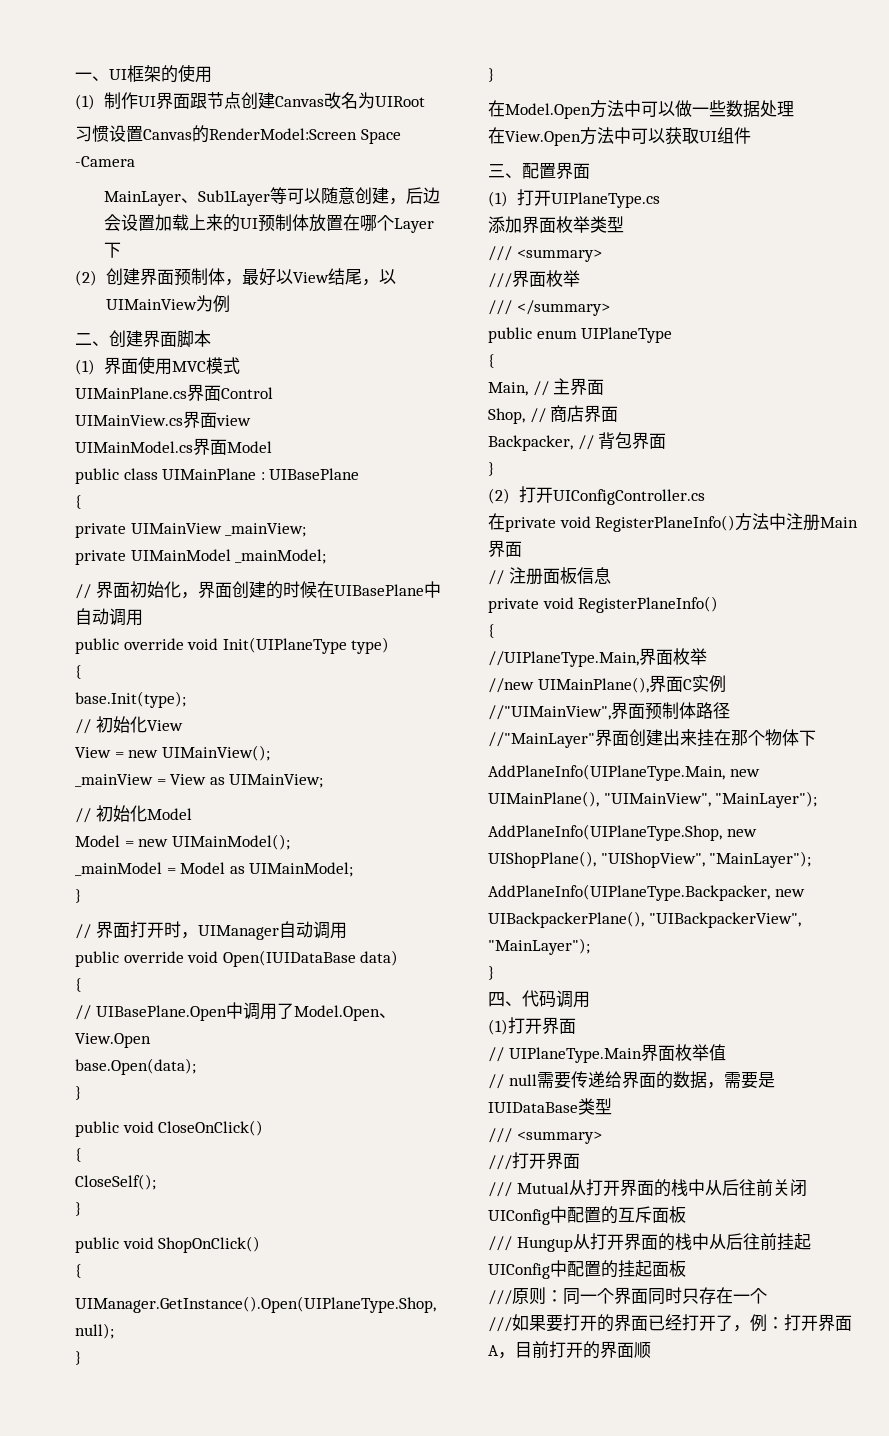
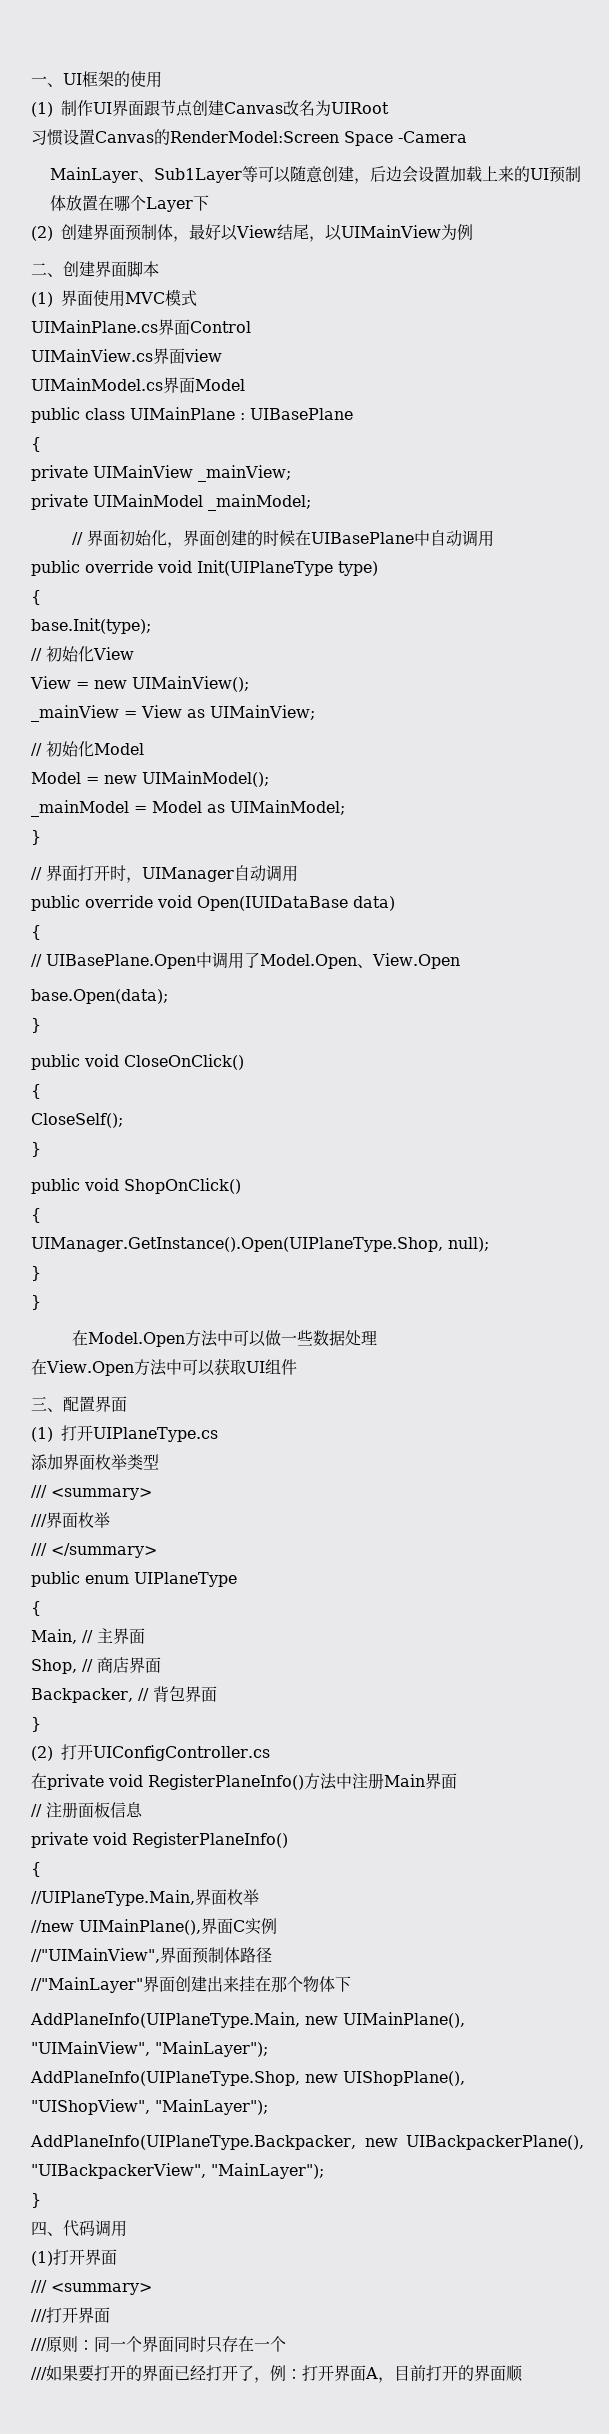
- // UIPlaneType.Main界面枚举值
- // null需要传递给界面的数据，需要是IUIDataBase类型
- /// Mutual从打开界面的栈中从后往前关闭UIConfig中配置的互斥面板
- /// Hungup从打开界面的栈中从后往前挂起UIConfig中配置的挂起面板

